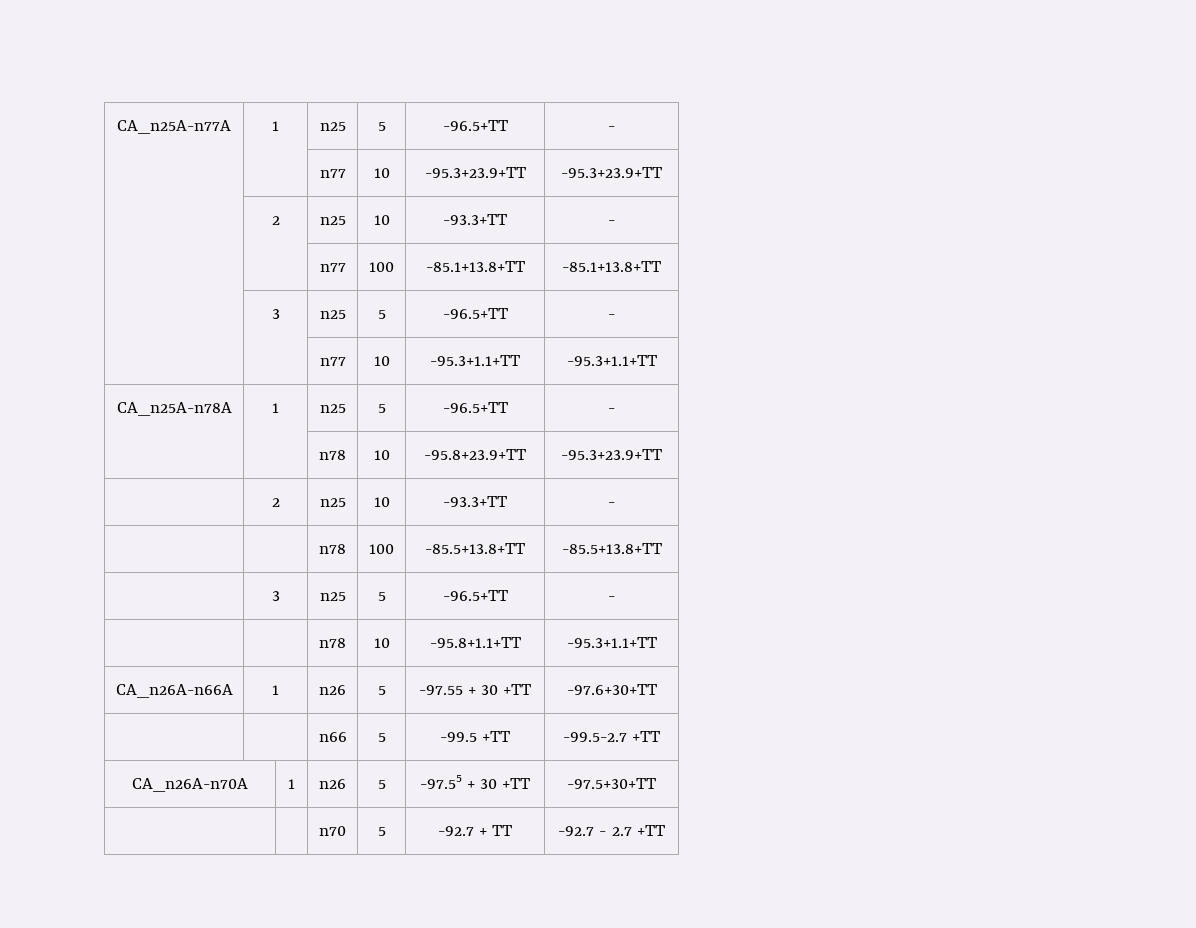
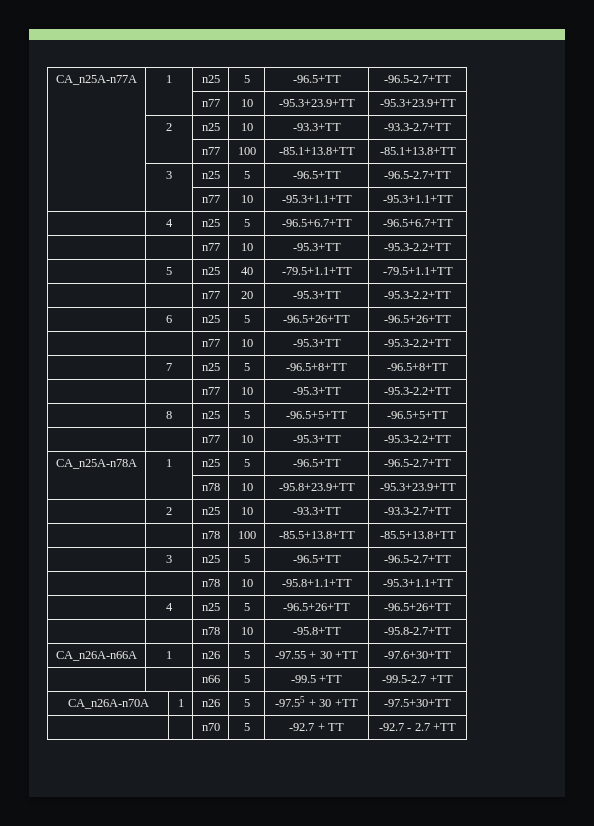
- CA_n25A-n77A | 1 | n25 | 5 | -96.5+TT | -
+ CA_n25A-n77A | 1 | n25 | 5 | -96.5+TT | -96.5-2.7+TT
  | | n77 | 10 | -95.3+23.9+TT | -95.3+23.9+TT
- | 2 | n25 | 10 | -93.3+TT | -
+ | 2 | n25 | 10 | -93.3+TT | -93.3-2.7+TT
  | | n77 | 100 | -85.1+13.8+TT | -85.1+13.8+TT
- | 3 | n25 | 5 | -96.5+TT | -
+ | 3 | n25 | 5 | -96.5+TT | -96.5-2.7+TT
+ | 4 | n25 | 5 | -96.5+6.7+TT | -96.5+6.7+TT
+ | | n77 | 10 | -95.3+TT | -95.3-2.2+TT
+ | 5 | n25 | 40 | -79.5+1.1+TT | -79.5+1.1+TT
+ | | n77 | 20 | -95.3+TT | -95.3-2.2+TT
+ | 6 | n25 | 5 | -96.5+26+TT | -96.5+26+TT
+ | | n77 | 10 | -95.3+TT | -95.3-2.2+TT
+ | 7 | n25 | 5 | -96.5+8+TT | -96.5+8+TT
+ | | n77 | 10 | -95.3+TT | -95.3-2.2+TT
+ | 8 | n25 | 5 | -96.5+5+TT | -96.5+5+TT
+ | | n77 | 10 | -95.3+TT | -95.3-2.2+TT
- CA_n25A-n78A | 1 | n25 | 5 | -96.5+TT | -
+ CA_n25A-n78A | 1 | n25 | 5 | -96.5+TT | -96.5-2.7+TT
  | | n78 | 10 | -95.8+23.9+TT | -95.3+23.9+TT
- | 2 | n25 | 10 | -93.3+TT | -
+ | 2 | n25 | 10 | -93.3+TT | -93.3-2.7+TT
  | | n78 | 100 | -85.5+13.8+TT | -85.5+13.8+TT
- | 3 | n25 | 5 | -96.5+TT | -
+ | 3 | n25 | 5 | -96.5+TT | -96.5-2.7+TT
+ | 4 | n25 | 5 | -96.5+26+TT | -96.5+26+TT
+ | | n78 | 10 | -95.8+TT | -95.8-2.7+TT

